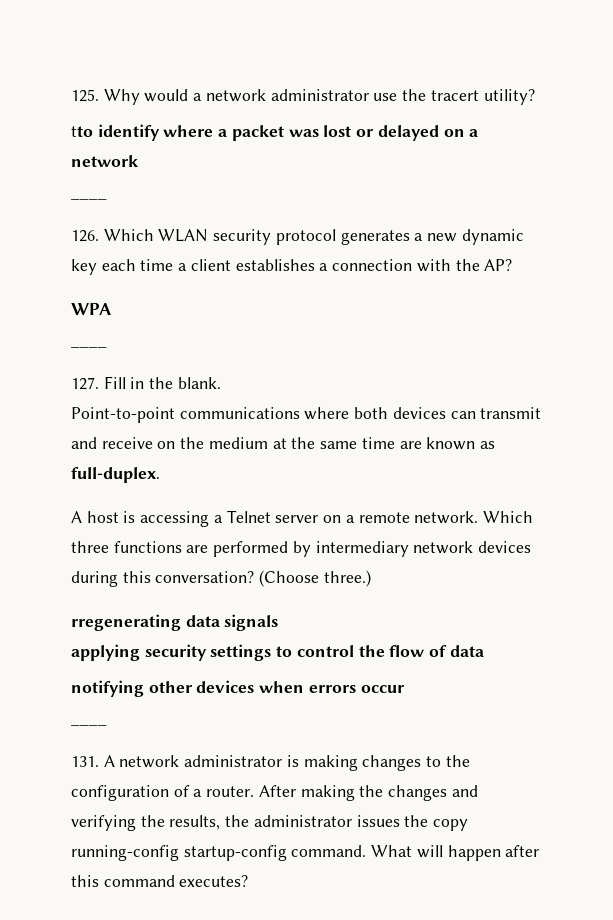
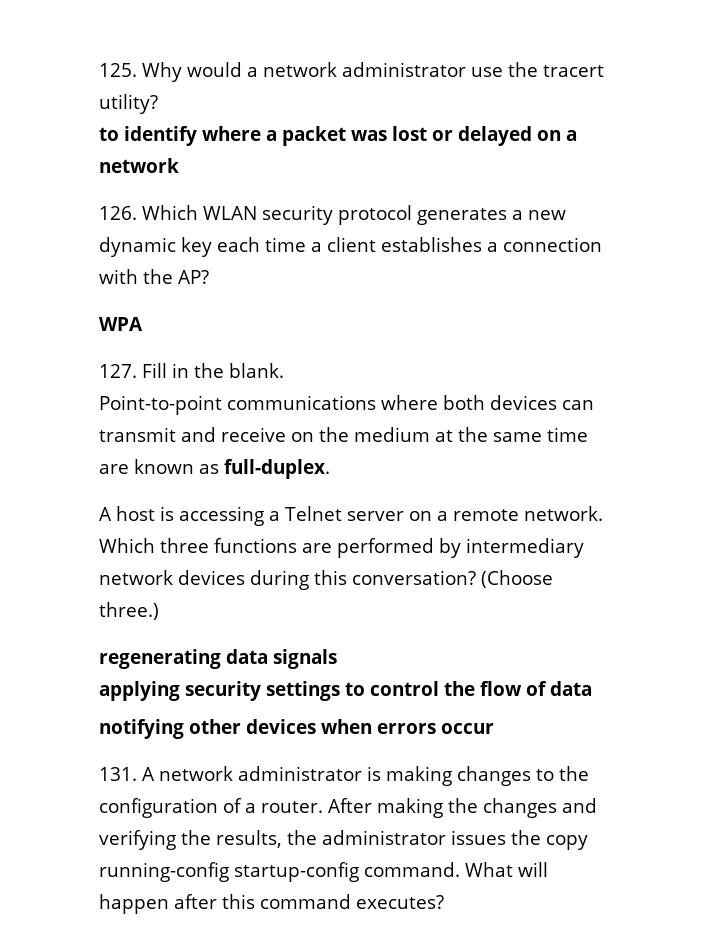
- tto identify where a packet was lost or delayed on a network
- ____
+ to identify where a packet was lost or delayed on a network
  WPA
- ____
- rregenerating data signals
+ regenerating data signals
  notifying other devices when errors occur
- ____

